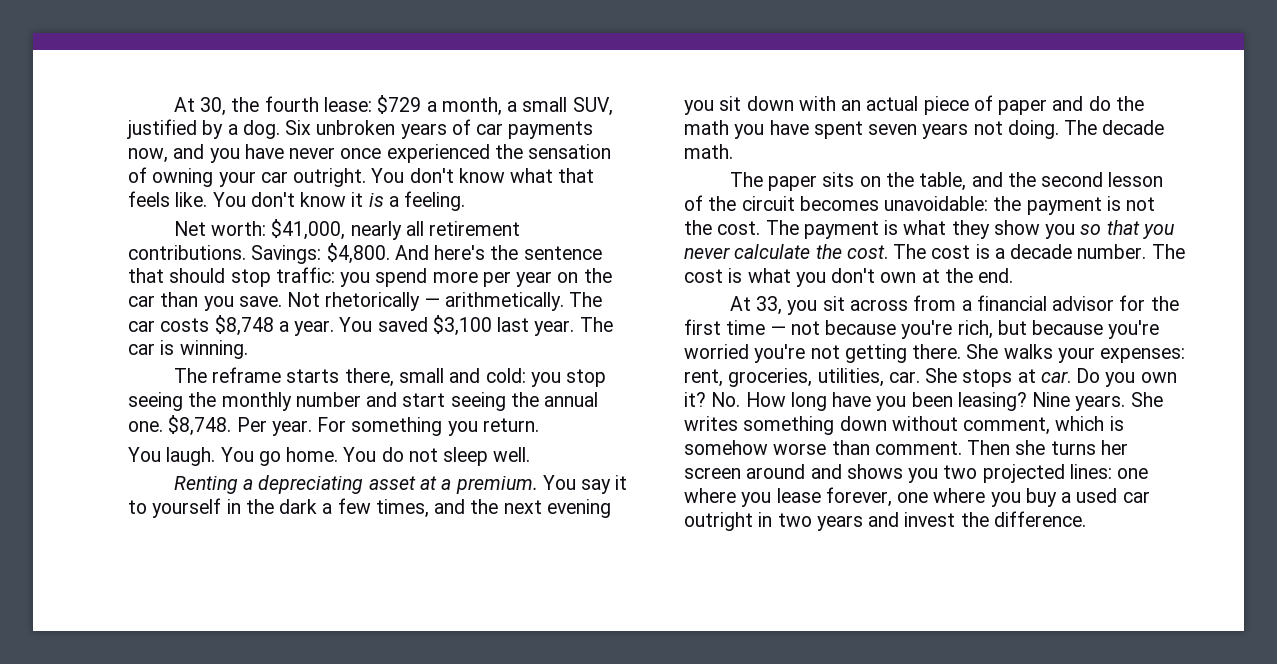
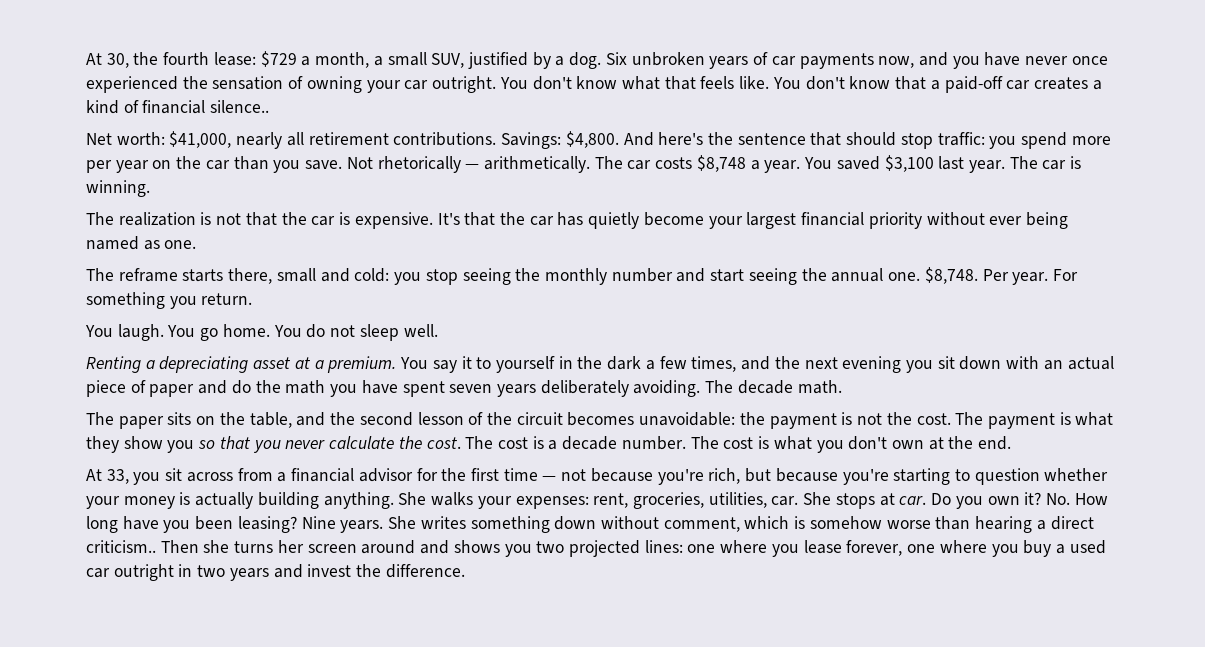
- You don't know it is a feeling.
+ You don't know that a paid-off car creates a kind of financial silence..
+ The realization is not that the car is expensive. It's that the car has quietly become your largest financial priority without ever being named as one.
- You say it to yourself in the dark a few times, and the next evening you sit down with an actual piece of paper and do the math you have spent seven years not doing.
+ You say it to yourself in the dark a few times, and the next evening you sit down with an actual piece of paper and do the math you have spent seven years deliberately avoiding.
- At 33, you sit across from a financial advisor for the first time — not because you're rich, but because you're worried you're not getting there.
+ At 33, you sit across from a financial advisor for the first time — not because you're rich, but because you're starting to question whether your money is actually building anything.
- She writes something down without comment, which is somehow worse than comment.
+ She writes something down without comment, which is somehow worse than hearing a direct criticism..

